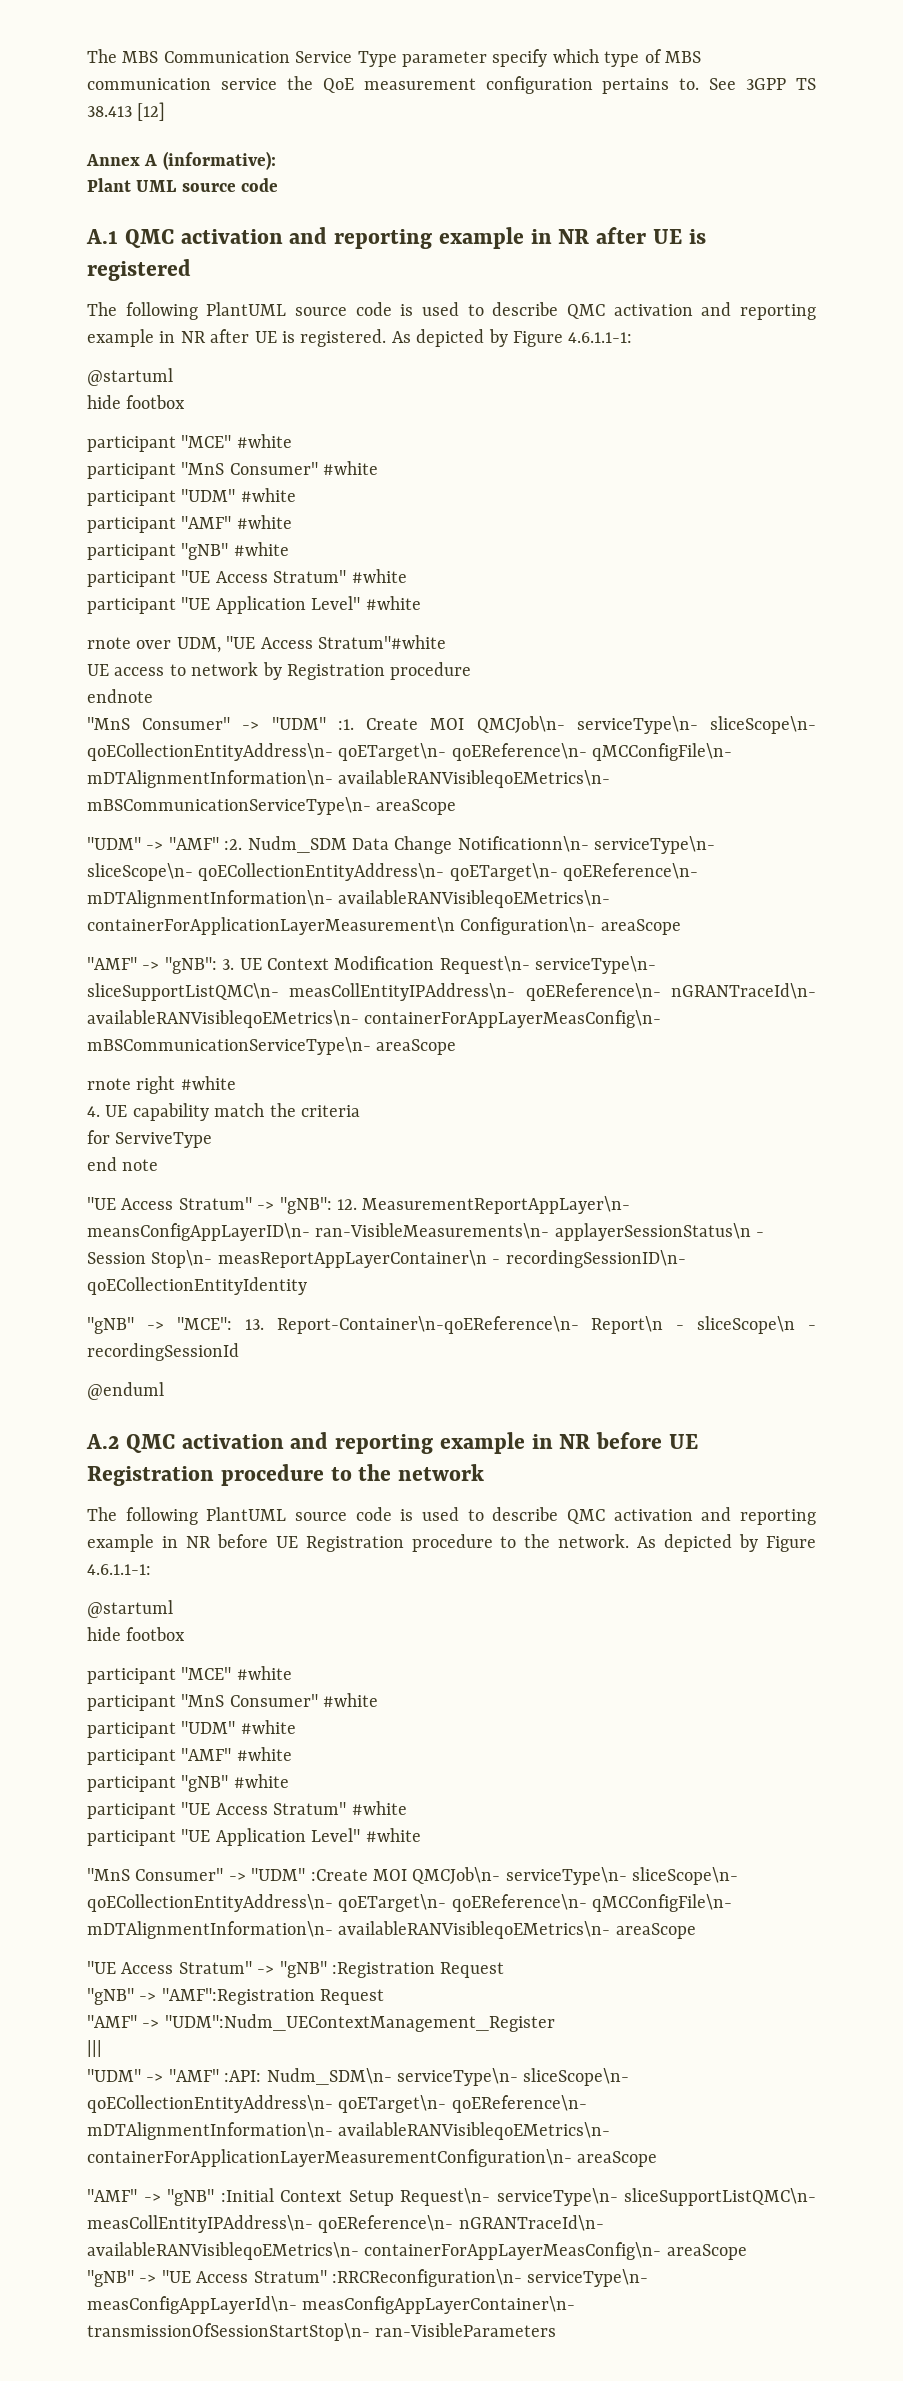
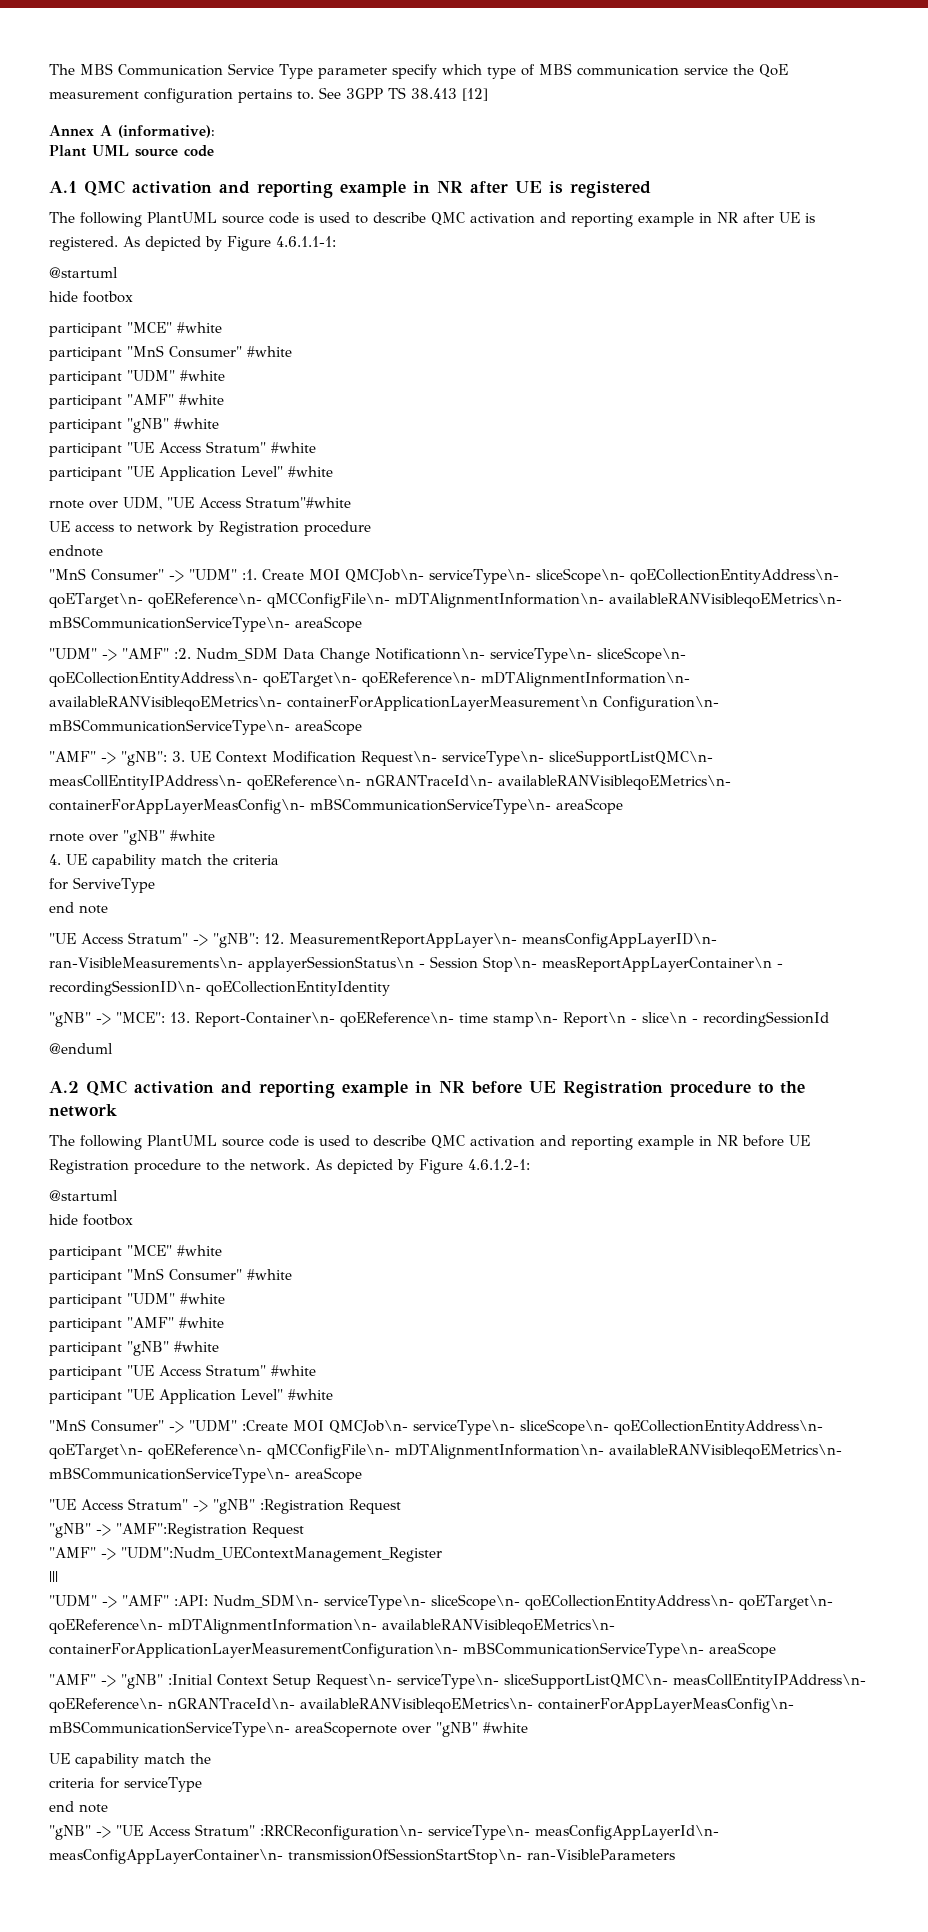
- Nudm_SDM Data Change Notificationn\n- serviceType\n- sliceScope\n- qoECollectionEntityAddress\n- qoETarget\n- qoEReference\n- mDTAlignmentInformation\n- availableRANVisibleqoEMetrics\n- containerForApplicationLayerMeasurement\n Configuration\n- areaScope
+ Nudm_SDM Data Change Notificationn\n- serviceType\n- sliceScope\n- qoECollectionEntityAddress\n- qoETarget\n- qoEReference\n- mDTAlignmentInformation\n- availableRANVisibleqoEMetrics\n- containerForApplicationLayerMeasurement\n Configuration\n- mBSCommunicationServiceType\n- areaScope
- rnote right #white
+ rnote over "gNB" #white
- "gNB" -> "MCE": 13. Report-Container\n-qoEReference\n- Report\n - sliceScope\n - recordingSessionId
+ "gNB" -> "MCE": 13. Report-Container\n- qoEReference\n- time stamp\n- Report\n - slice\n - recordingSessionId
- The following PlantUML source code is used to describe QMC activation and reporting example in NR before UE Registration procedure to the network. As depicted by Figure 4.6.1.1-1:
+ The following PlantUML source code is used to describe QMC activation and reporting example in NR before UE Registration procedure to the network. As depicted by Figure 4.6.1.2-1:
- "MnS Consumer" -> "UDM" :Create MOI QMCJob\n- serviceType\n- sliceScope\n- qoECollectionEntityAddress\n- qoETarget\n- qoEReference\n- qMCConfigFile\n- mDTAlignmentInformation\n- availableRANVisibleqoEMetrics\n- areaScope
+ "MnS Consumer" -> "UDM" :Create MOI QMCJob\n- serviceType\n- sliceScope\n- qoECollectionEntityAddress\n- qoETarget\n- qoEReference\n- qMCConfigFile\n- mDTAlignmentInformation\n- availableRANVisibleqoEMetrics\n- mBSCommunicationServiceType\n- areaScope
- "UDM" -> "AMF" :API: Nudm_SDM\n- serviceType\n- sliceScope\n- qoECollectionEntityAddress\n- qoETarget\n- qoEReference\n- mDTAlignmentInformation\n- availableRANVisibleqoEMetrics\n- containerForApplicationLayerMeasurementConfiguration\n- areaScope
+ "UDM" -> "AMF" :API: Nudm_SDM\n- serviceType\n- sliceScope\n- qoECollectionEntityAddress\n- qoETarget\n- qoEReference\n- mDTAlignmentInformation\n- availableRANVisibleqoEMetrics\n- containerForApplicationLayerMeasurementConfiguration\n- mBSCommunicationServiceType\n- areaScope
- "AMF" -> "gNB" :Initial Context Setup Request\n- serviceType\n- sliceSupportListQMC\n- measCollEntityIPAddress\n- qoEReference\n- nGRANTraceId\n- availableRANVisibleqoEMetrics\n- containerForAppLayerMeasConfig\n- areaScope
+ "AMF" -> "gNB" :Initial Context Setup Request\n- serviceType\n- sliceSupportListQMC\n- measCollEntityIPAddress\n- qoEReference\n- nGRANTraceId\n- availableRANVisibleqoEMetrics\n- containerForAppLayerMeasConfig\n- mBSCommunicationServiceType\n- areaScopernote over "gNB" #white
+ UE capability match the
+ criteria for serviceType
+ end note

